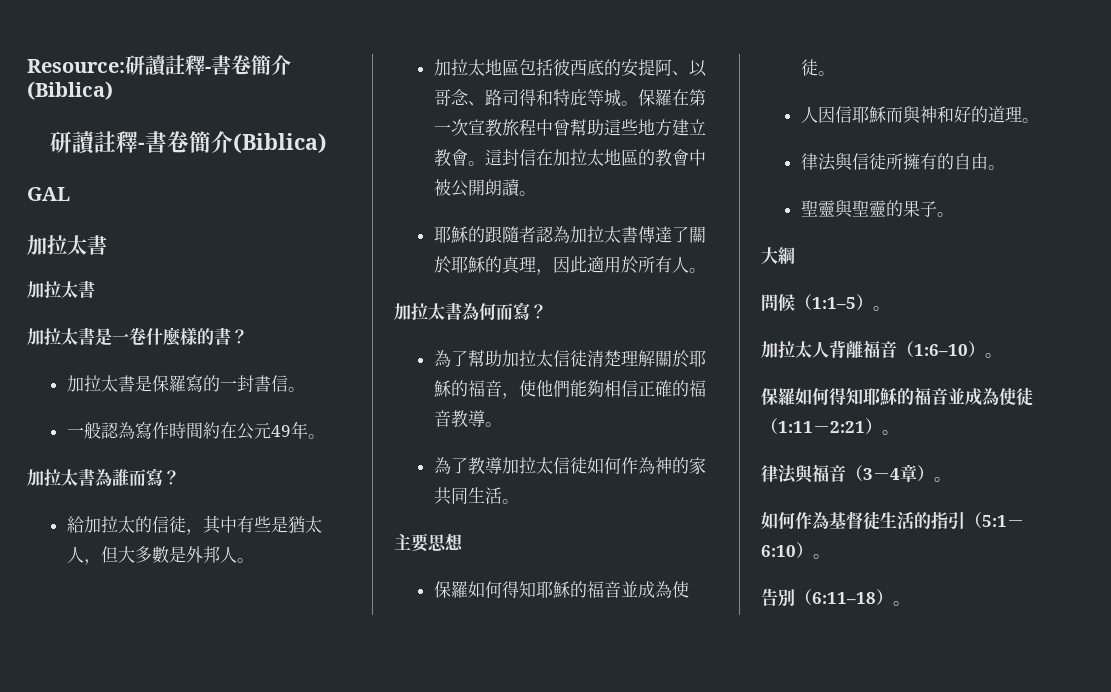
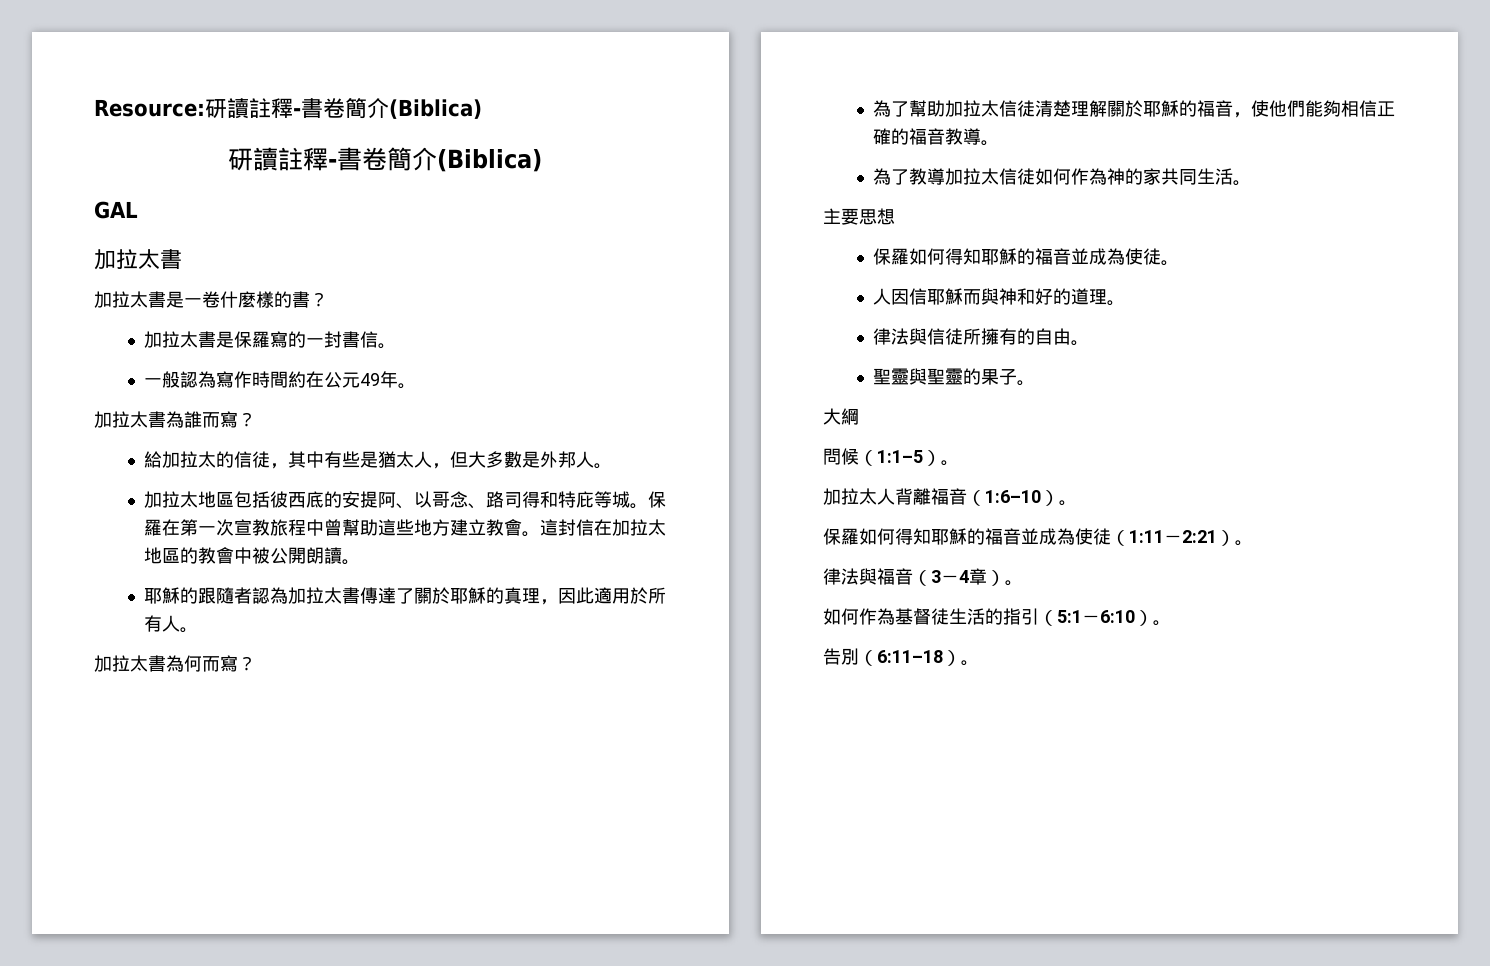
  GAL
- 加拉太書

